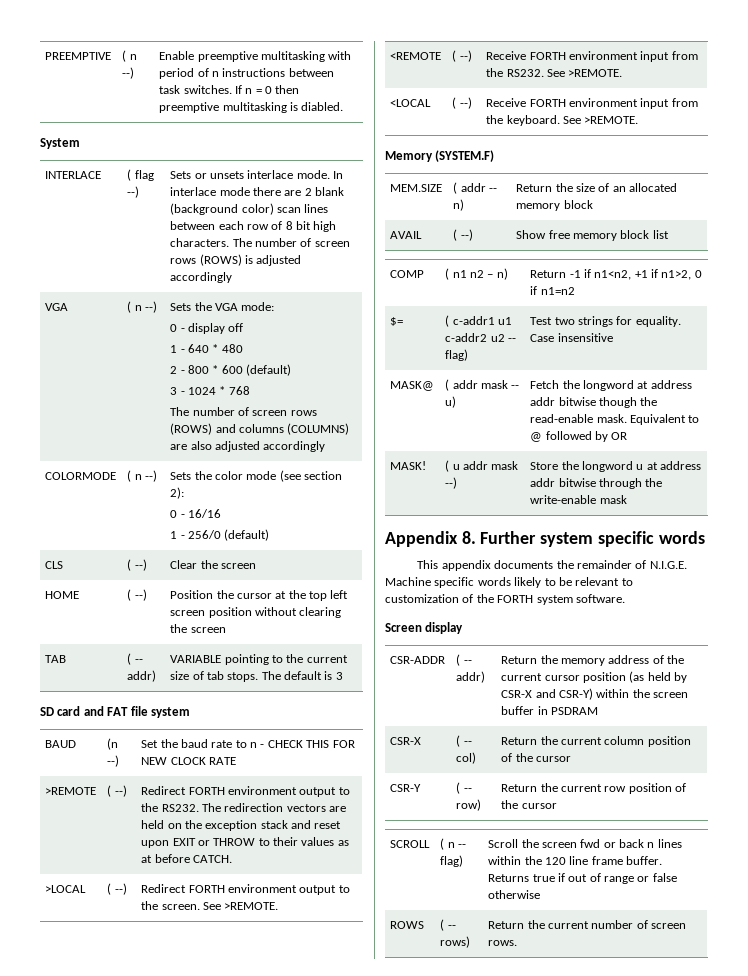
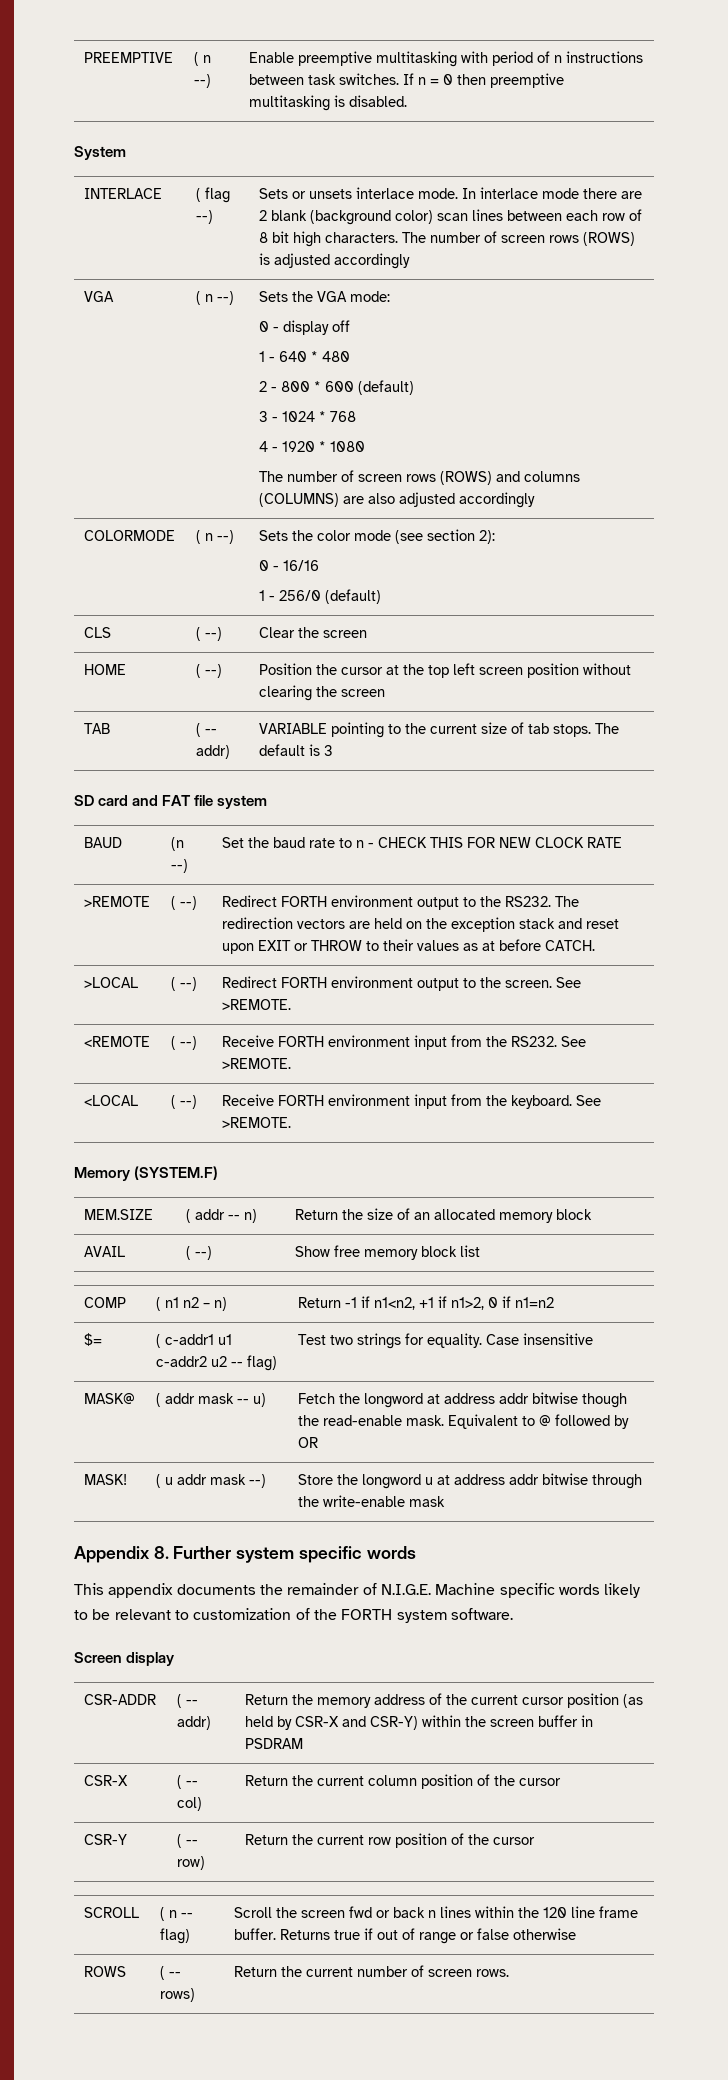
- PREEMPTIVE | ( n --) | Enable preemptive multitasking with period of n instructions between task switches. If n = 0 then preemptive multitasking is diabled.
+ PREEMPTIVE | ( n --) | Enable preemptive multitasking with period of n instructions between task switches. If n = 0 then preemptive multitasking is disabled.
+ 4 - 1920 * 1080

